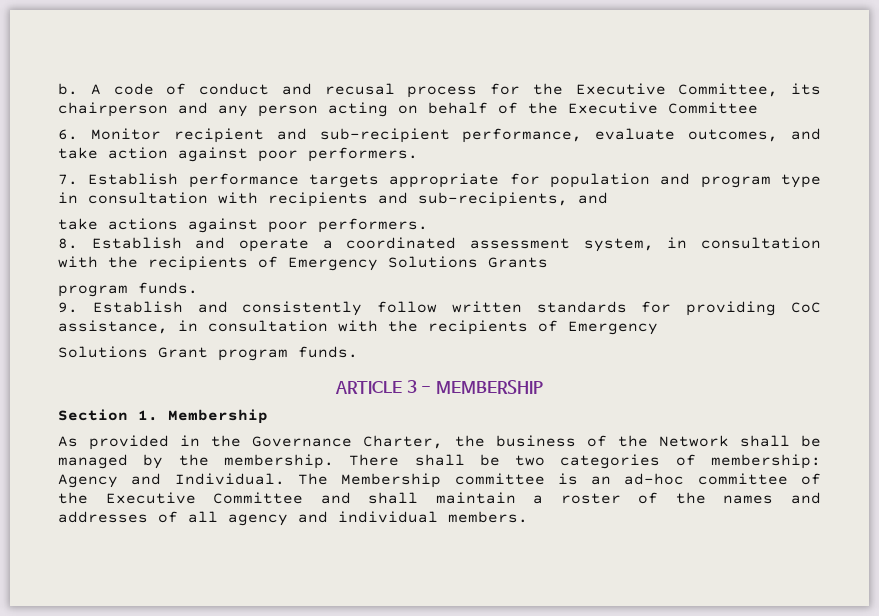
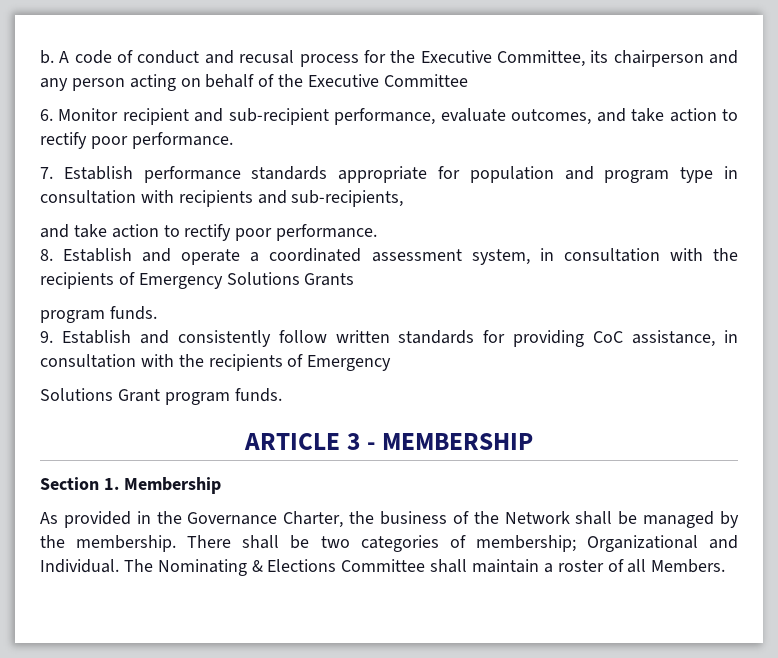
- 6. Monitor recipient and sub-recipient performance, evaluate outcomes, and take action against poor performers.
+ 6. Monitor recipient and sub-recipient performance, evaluate outcomes, and take action to rectify poor performance.
- 7. Establish performance targets appropriate for population and program type in consultation with recipients and sub-recipients, and
- take actions against poor performers.
+ 7. Establish performance standards appropriate for population and program type in consultation with recipients and sub-recipients,
+ and take action to rectify poor performance.
- There shall be two categories of membership: Agency and Individual.
+ There shall be two categories of membership; Organizational and Individual.
- The Membership committee is an ad-hoc committee of the Executive Committee and shall maintain a roster of the names and addresses of all agency and individual members.
+ The Nominating & Elections Committee shall maintain a roster of all Members.

